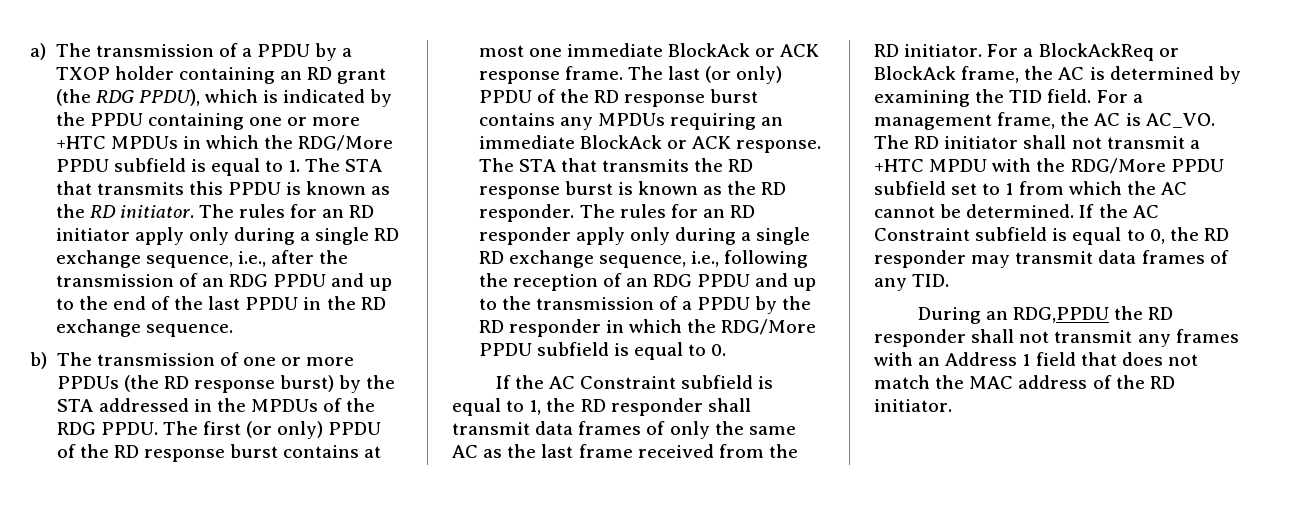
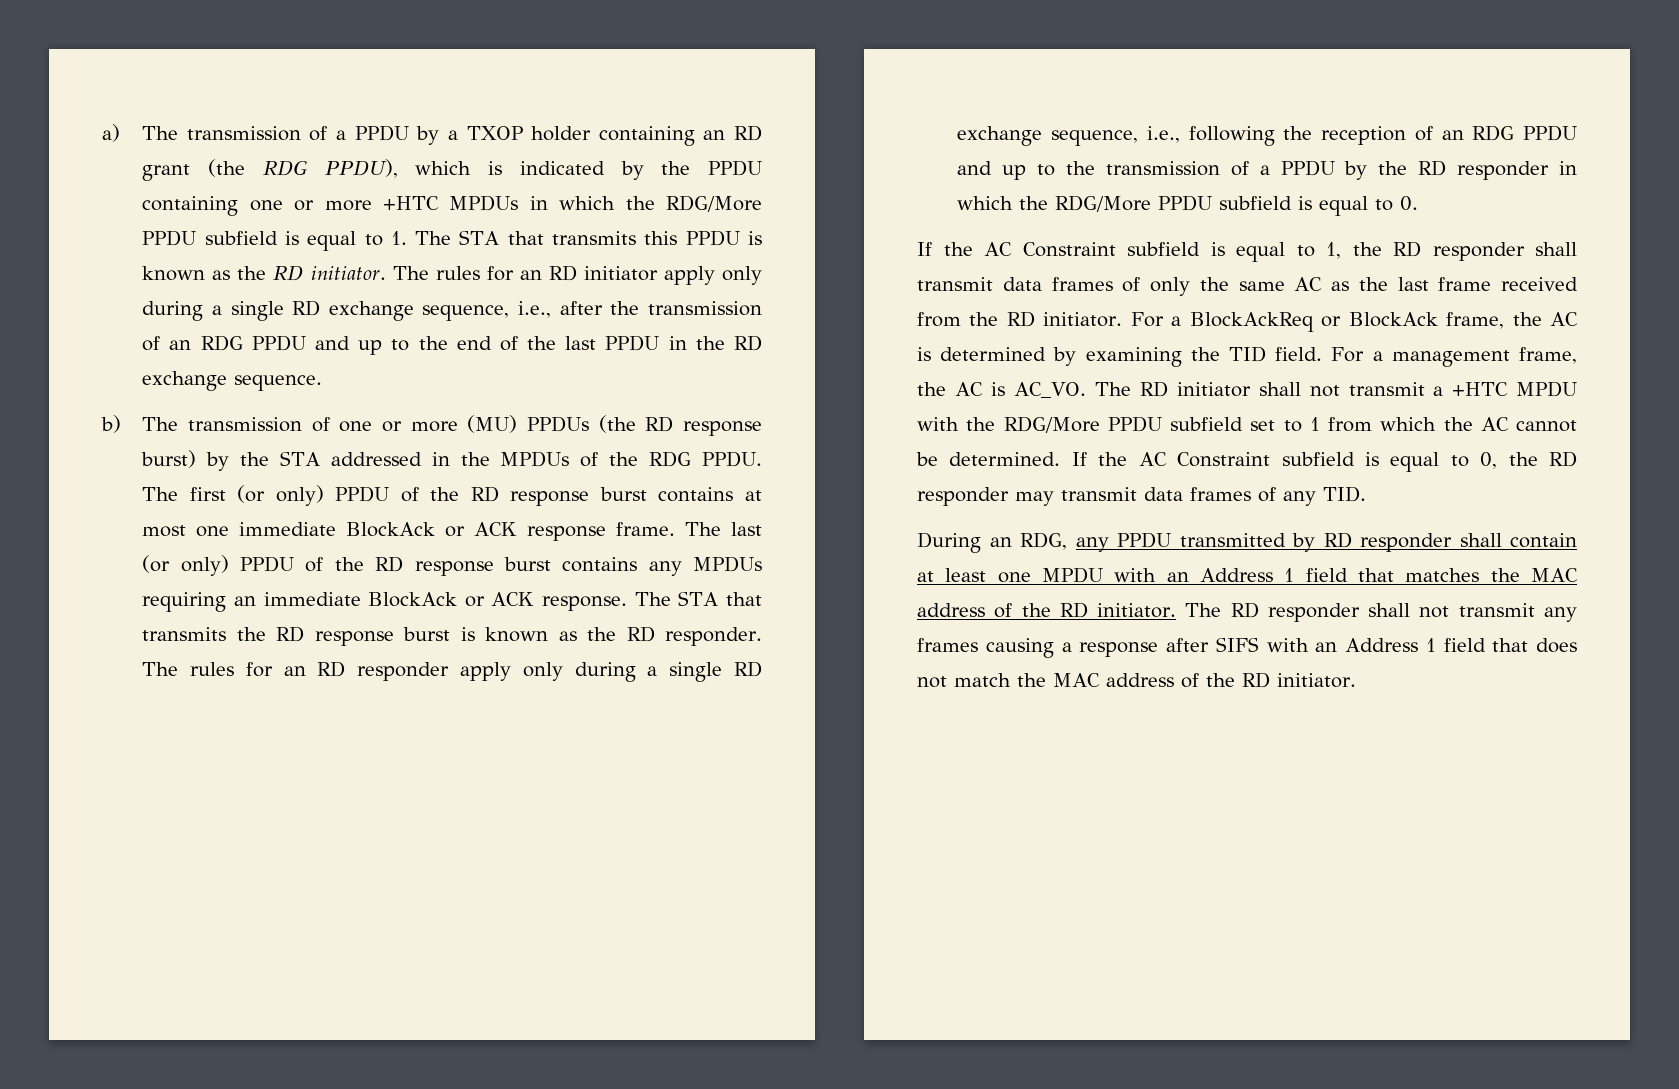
- b) The transmission of one or more PPDUs (the RD response burst) by the STA addressed in the MPDUs of the RDG PPDU.
+ b) The transmission of one or more (MU) PPDUs (the RD response burst) by the STA addressed in the MPDUs of the RDG PPDU.
- During an RDG,PPDU the RD responder shall not transmit any frames with an Address 1 field that does not match the MAC address of the RD initiator.
+ During an RDG, any PPDU transmitted by RD responder shall contain at least one MPDU with an Address 1 field that matches the MAC address of the RD initiator. The RD responder shall not transmit any frames causing a response after SIFS with an Address 1 field that does not match the MAC address of the RD initiator.

